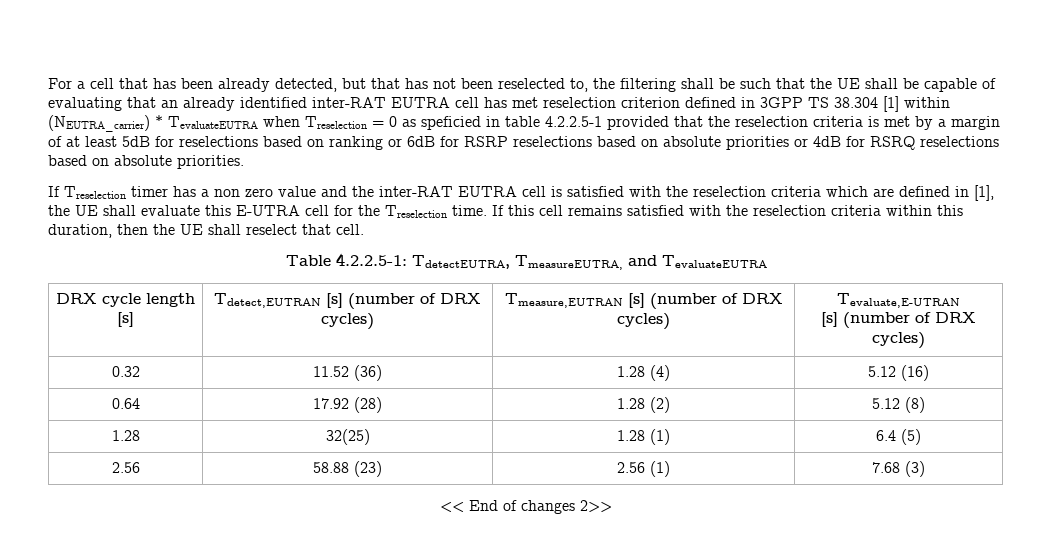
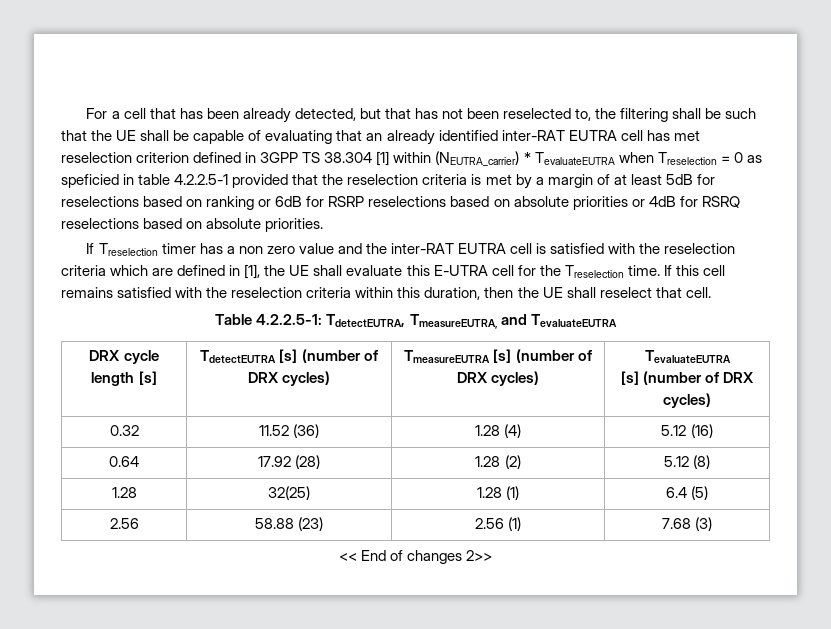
- DRX cycle length [s] | Tdetect,EUTRAN [s] (number of DRX cycles) | Tmeasure,EUTRAN [s] (number of DRX cycles) | Tevaluate,E-UTRAN
+ DRX cycle length [s] | TdetectEUTRA [s] (number of DRX cycles) | TmeasureEUTRA [s] (number of DRX cycles) | TevaluateEUTRA

